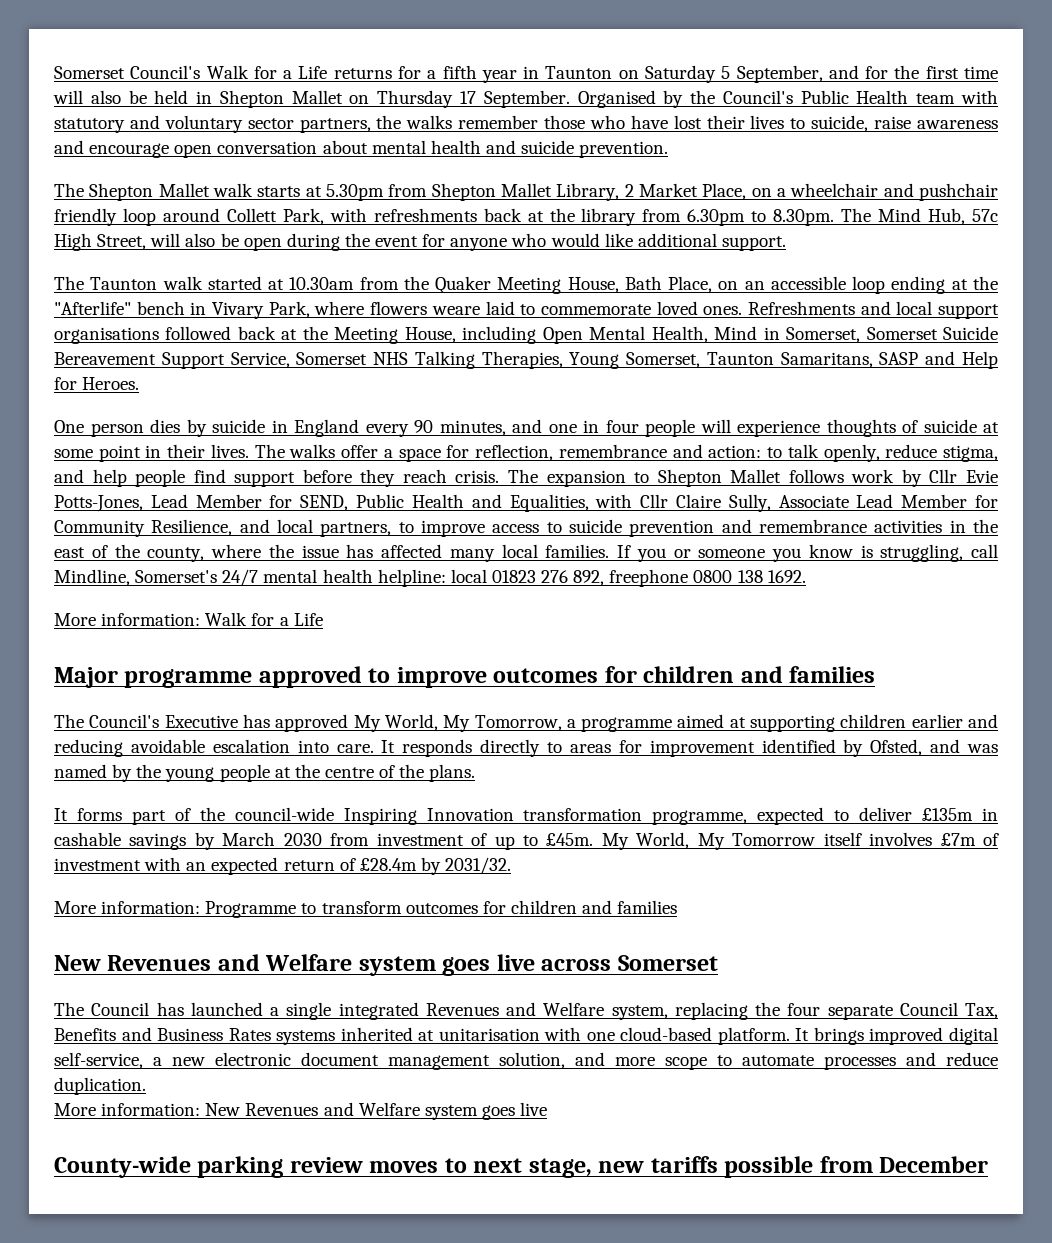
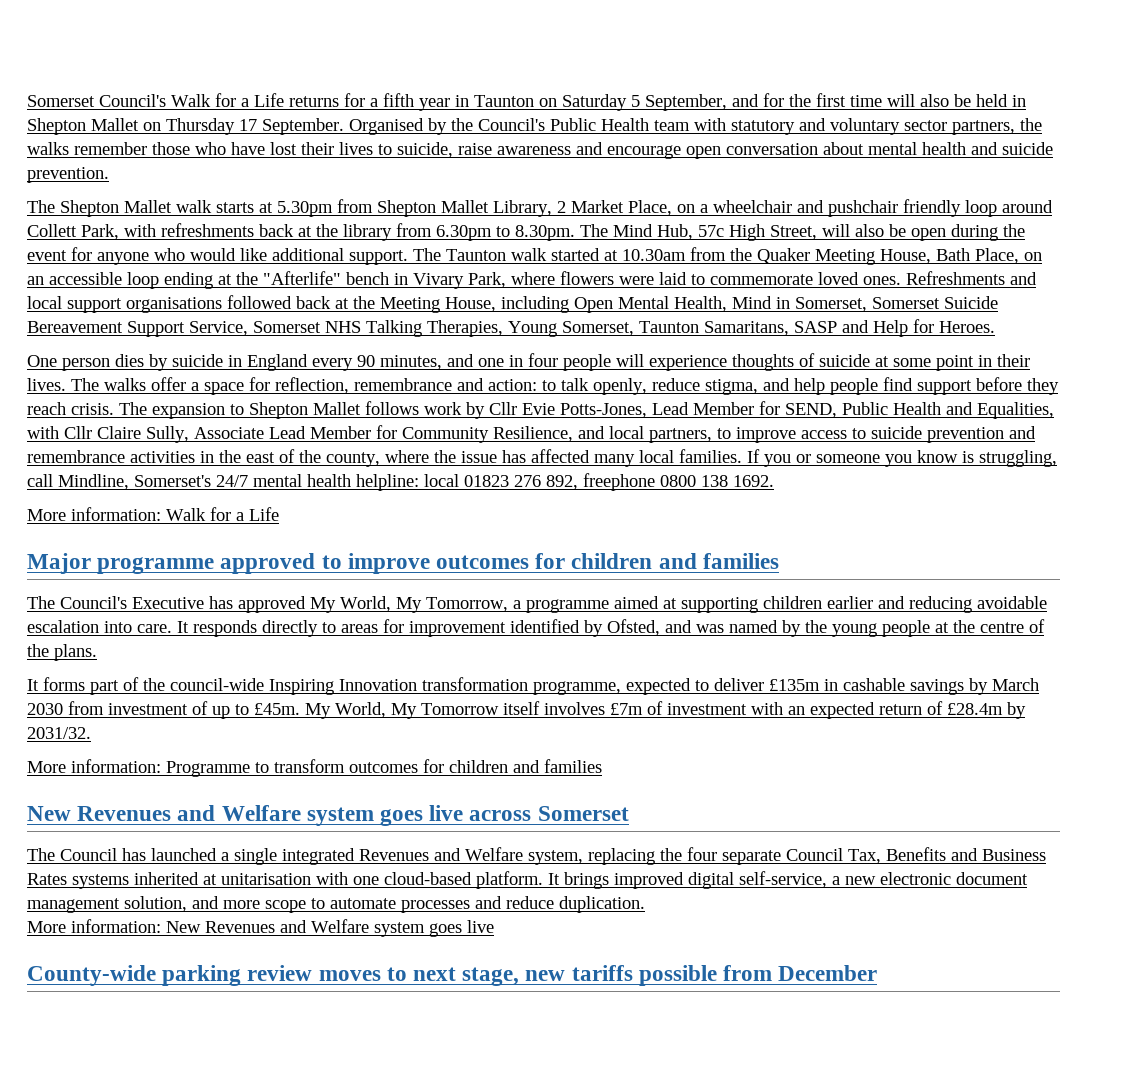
- The Shepton Mallet walk starts at 5.30pm from Shepton Mallet Library, 2 Market Place, on a wheelchair and pushchair friendly loop around Collett Park, with refreshments back at the library from 6.30pm to 8.30pm. The Mind Hub, 57c High Street, will also be open during the event for anyone who would like additional support.
- The Taunton walk started at 10.30am from the Quaker Meeting House, Bath Place, on an accessible loop ending at the "Afterlife" bench in Vivary Park, where flowers weare laid to commemorate loved ones.
+ The Shepton Mallet walk starts at 5.30pm from Shepton Mallet Library, 2 Market Place, on a wheelchair and pushchair friendly loop around Collett Park, with refreshments back at the library from 6.30pm to 8.30pm. The Mind Hub, 57c High Street, will also be open during the event for anyone who would like additional support. The Taunton walk started at 10.30am from the Quaker Meeting House, Bath Place, on an accessible loop ending at the "Afterlife" bench in Vivary Park, where flowers were laid to commemorate loved ones.

